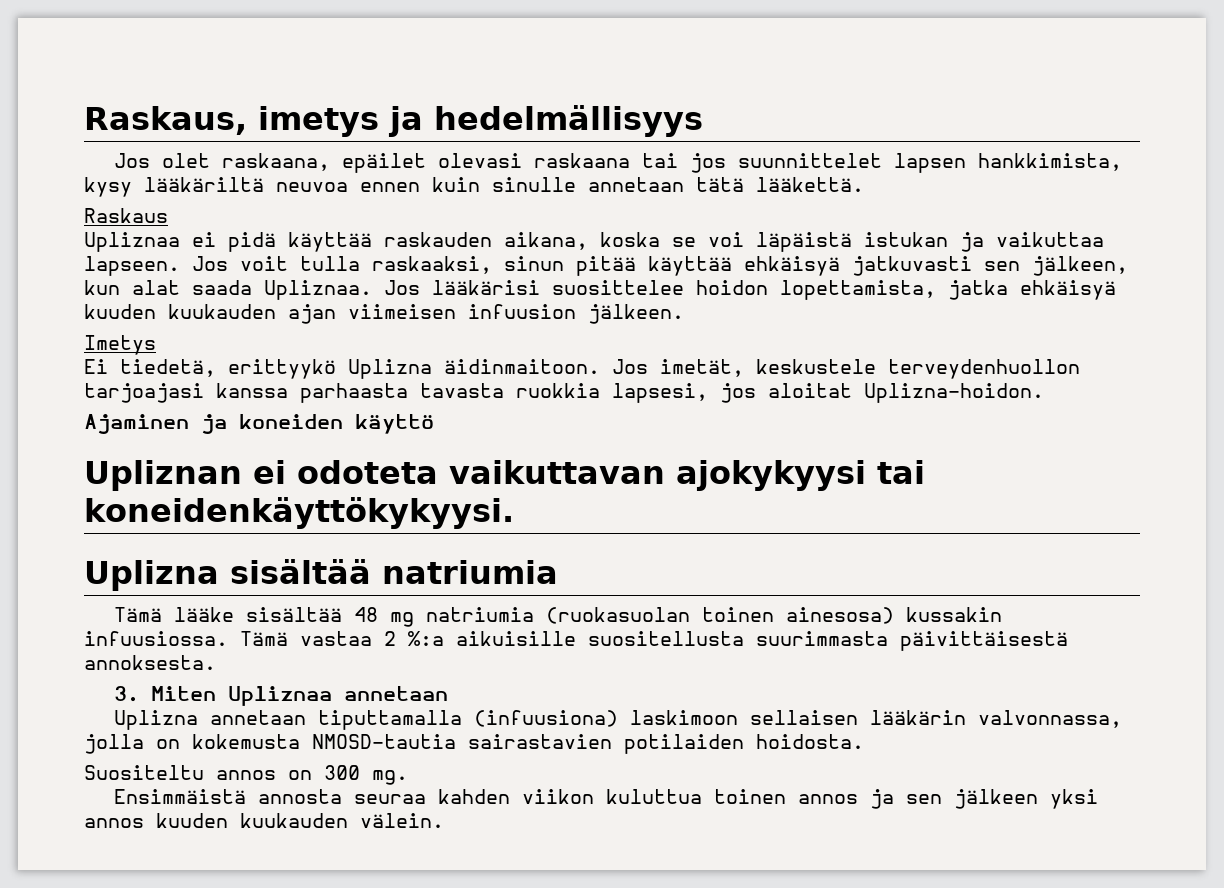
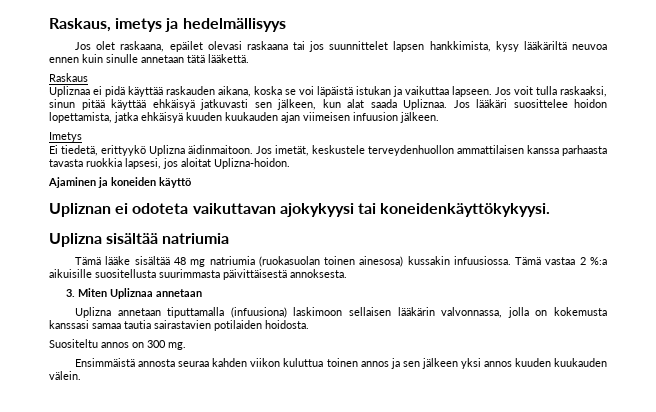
- Jos lääkärisi suosittelee hoidon lopettamista, jatka ehkäisyä kuuden kuukauden ajan viimeisen infuusion jälkeen.
+ Jos lääkäri suosittelee hoidon lopettamista, jatka ehkäisyä kuuden kuukauden ajan viimeisen infuusion jälkeen.
- Jos imetät, keskustele terveydenhuollon tarjoajasi kanssa parhaasta tavasta ruokkia lapsesi, jos aloitat Uplizna-hoidon.
+ Jos imetät, keskustele terveydenhuollon ammattilaisen kanssa parhaasta tavasta ruokkia lapsesi, jos aloitat Uplizna-hoidon.
- Uplizna annetaan tiputtamalla (infuusiona) laskimoon sellaisen lääkärin valvonnassa, jolla on kokemusta NMOSD-tautia sairastavien potilaiden hoidosta.
+ Uplizna annetaan tiputtamalla (infuusiona) laskimoon sellaisen lääkärin valvonnassa, jolla on kokemusta kanssasi samaa tautia sairastavien potilaiden hoidosta.

